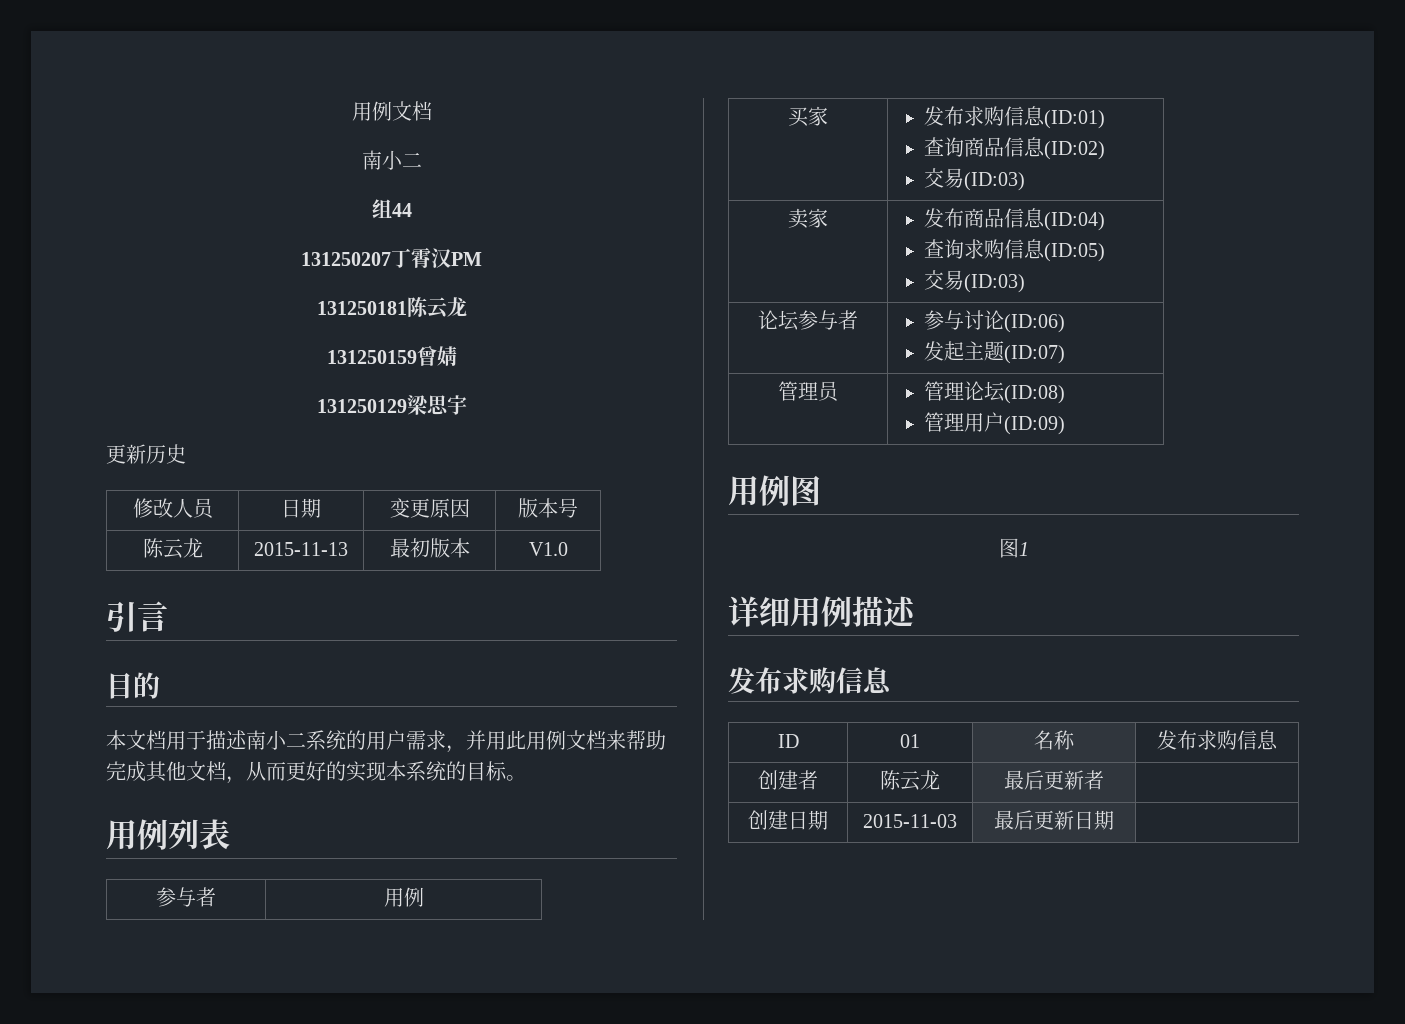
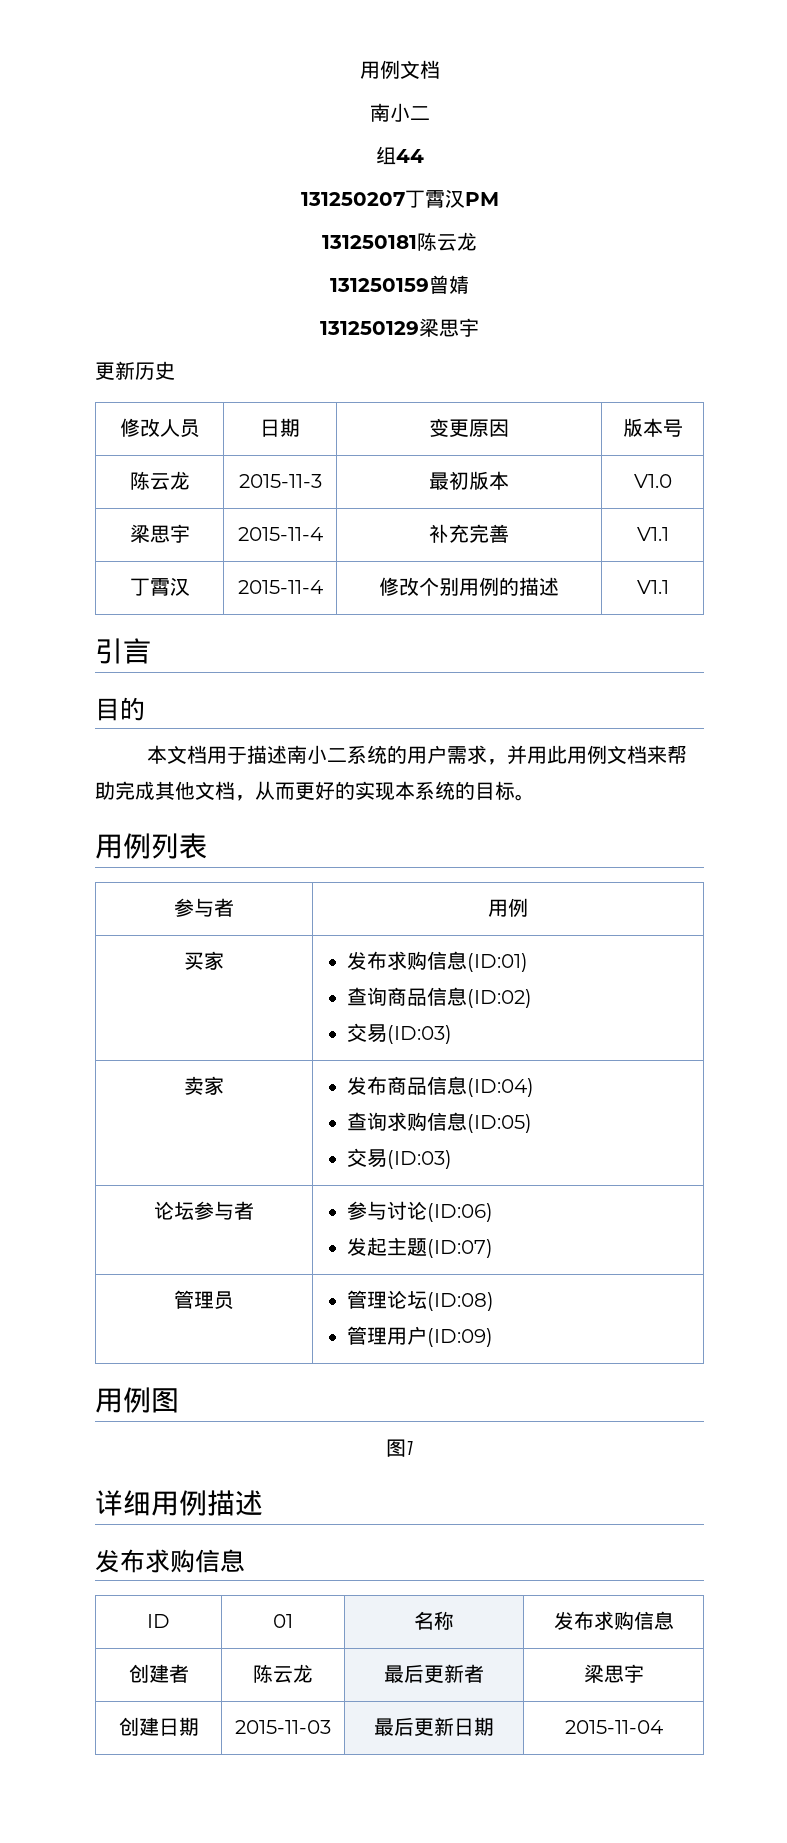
- 陈云龙 | 2015-11-13 | 最初版本 | V1.0
+ 陈云龙 | 2015-11-3 | 最初版本 | V1.0
+ 梁思宇 | 2015-11-4 | 补充完善 | V1.1
+ 丁霄汉 | 2015-11-4 | 修改个别用例的描述 | V1.1
- 创建者 | 陈云龙 | 最后更新者 |
+ 创建者 | 陈云龙 | 最后更新者 | 梁思宇
- 创建日期 | 2015-11-03 | 最后更新日期 |
+ 创建日期 | 2015-11-03 | 最后更新日期 | 2015-11-04

